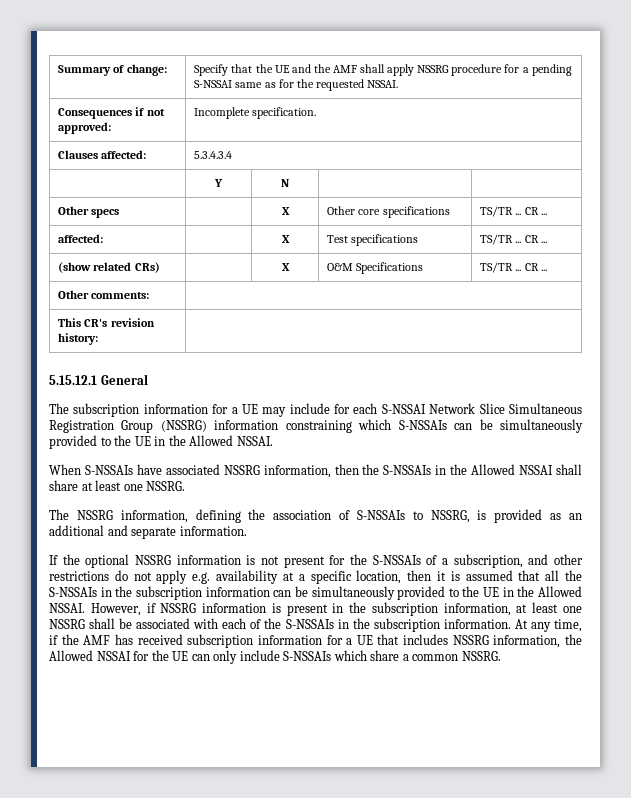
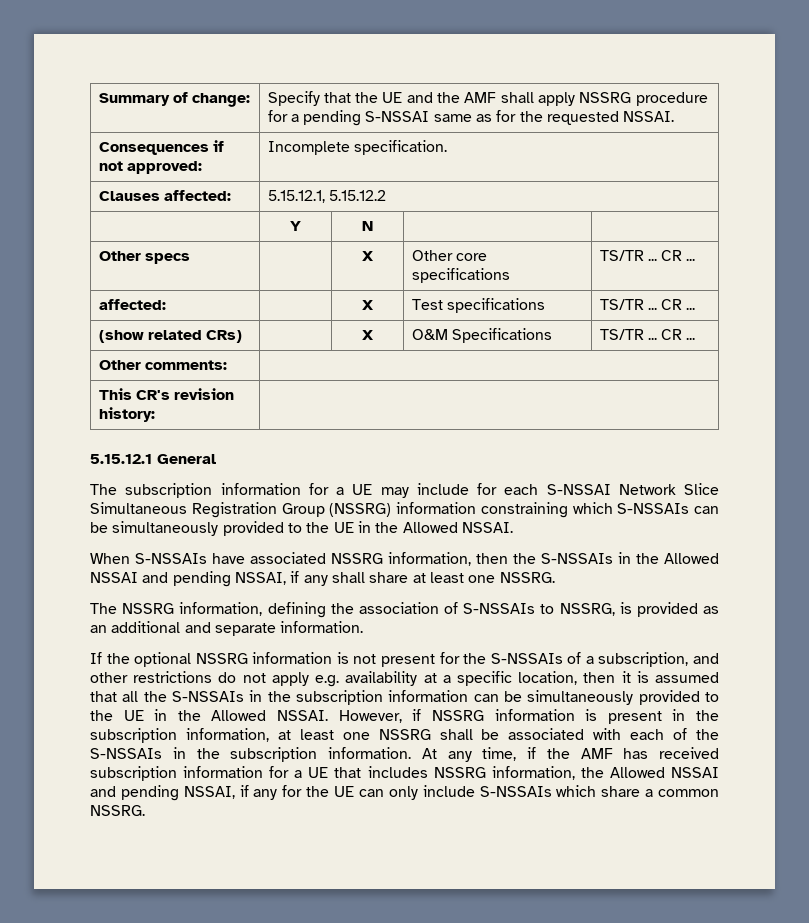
- Clauses affected: | 5.3.4.3.4
+ Clauses affected: | 5.15.12.1, 5.15.12.2
- When S-NSSAIs have associated NSSRG information, then the S-NSSAIs in the Allowed NSSAI shall share at least one NSSRG.
+ When S-NSSAIs have associated NSSRG information, then the S-NSSAIs in the Allowed NSSAI and pending NSSAI, if any shall share at least one NSSRG.
- At any time, if the AMF has received subscription information for a UE that includes NSSRG information, the Allowed NSSAI for the UE can only include S-NSSAIs which share a common NSSRG.
+ At any time, if the AMF has received subscription information for a UE that includes NSSRG information, the Allowed NSSAI and pending NSSAI, if any for the UE can only include S-NSSAIs which share a common NSSRG.

